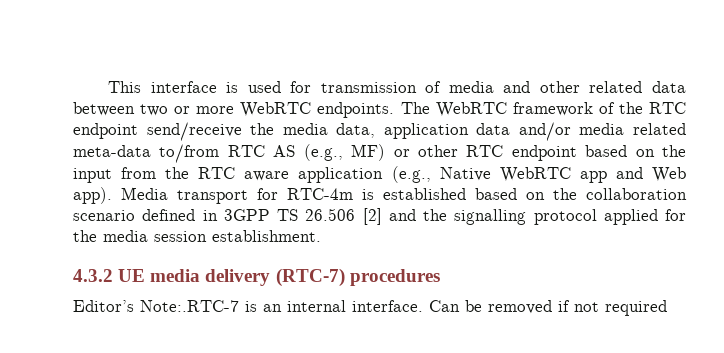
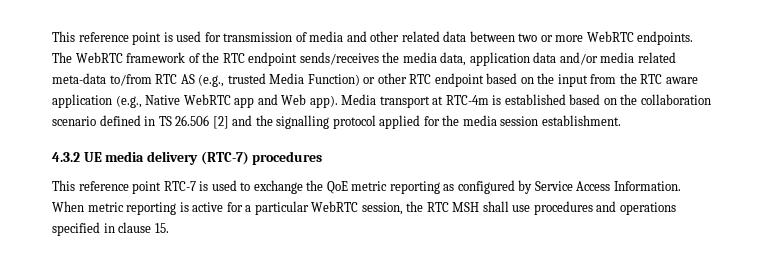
- This interface is used for transmission of media and other related data between two or more WebRTC endpoints.
+ This reference point is used for transmission of media and other related data between two or more WebRTC endpoints.
- The WebRTC framework of the RTC endpoint send/receive the media data, application data and/or media related meta-data to/from RTC AS (e.g., MF) or other RTC endpoint based on the input from the RTC aware application (e.g., Native WebRTC app and Web app).
+ The WebRTC framework of the RTC endpoint sends/receives the media data, application data and/or media related meta-data to/from RTC AS (e.g., trusted Media Function) or other RTC endpoint based on the input from the RTC aware application (e.g., Native WebRTC app and Web app).
- Media transport for RTC-4m is established based on the collaboration scenario defined in 3GPP TS 26.506 [2] and the signalling protocol applied for the media session establishment.
+ Media transport at RTC-4m is established based on the collaboration scenario defined in TS 26.506 [2] and the signalling protocol applied for the media session establishment.
- Editor’s Note:.RTC-7 is an internal interface. Can be removed if not required
+ This reference point RTC-7 is used to exchange the QoE metric reporting as configured by Service Access Information. When metric reporting is active for a particular WebRTC session, the RTC MSH shall use procedures and operations specified in clause 15.

